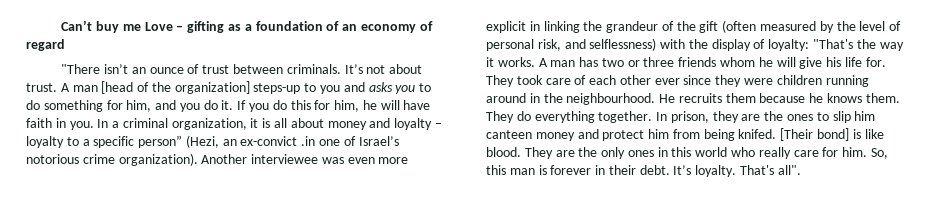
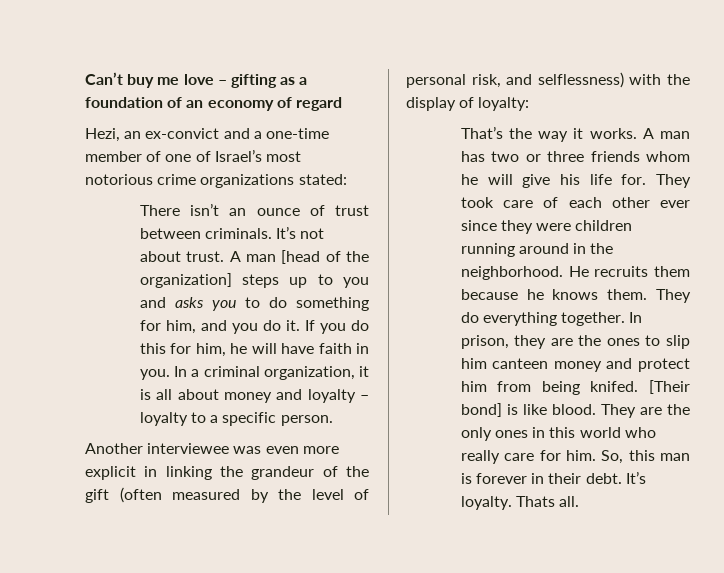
- Can’t buy me Love – gifting as a foundation of an economy of regard
+ Can’t buy me love – gifting as a foundation of an economy of regard
- "There isn’t an ounce of trust between criminals.
+ Hezi, an ex-convict and a one-time member of one of Israel’s most notorious crime organizations stated:
+ There isn’t an ounce of trust between criminals.
- A man [head of the organization] steps-up to you and asks you to do something for him, and you do it.
+ A man [head of the organization] steps up to you and asks you to do something for him, and you do it.
- In a criminal organization, it is all about money and loyalty – loyalty to a specific person” (Hezi, an ex-convict .in one of Israel’s notorious crime organization). Another interviewee was even more explicit in linking the grandeur of the gift (often measured by the level of personal risk, and selflessness) with the display of loyalty: "That's the way it works.
+ In a criminal organization, it is all about money and loyalty – loyalty to a specific person.
+ Another interviewee was even more explicit in linking the grandeur of the gift (often measured by the level of personal risk, and selflessness) with the display of loyalty:
+ That’s the way it works.
- They took care of each other ever since they were children running around in the neighbourhood.
+ They took care of each other ever since they were children running around in the neighborhood.
- That's all".
+ Thats all.

